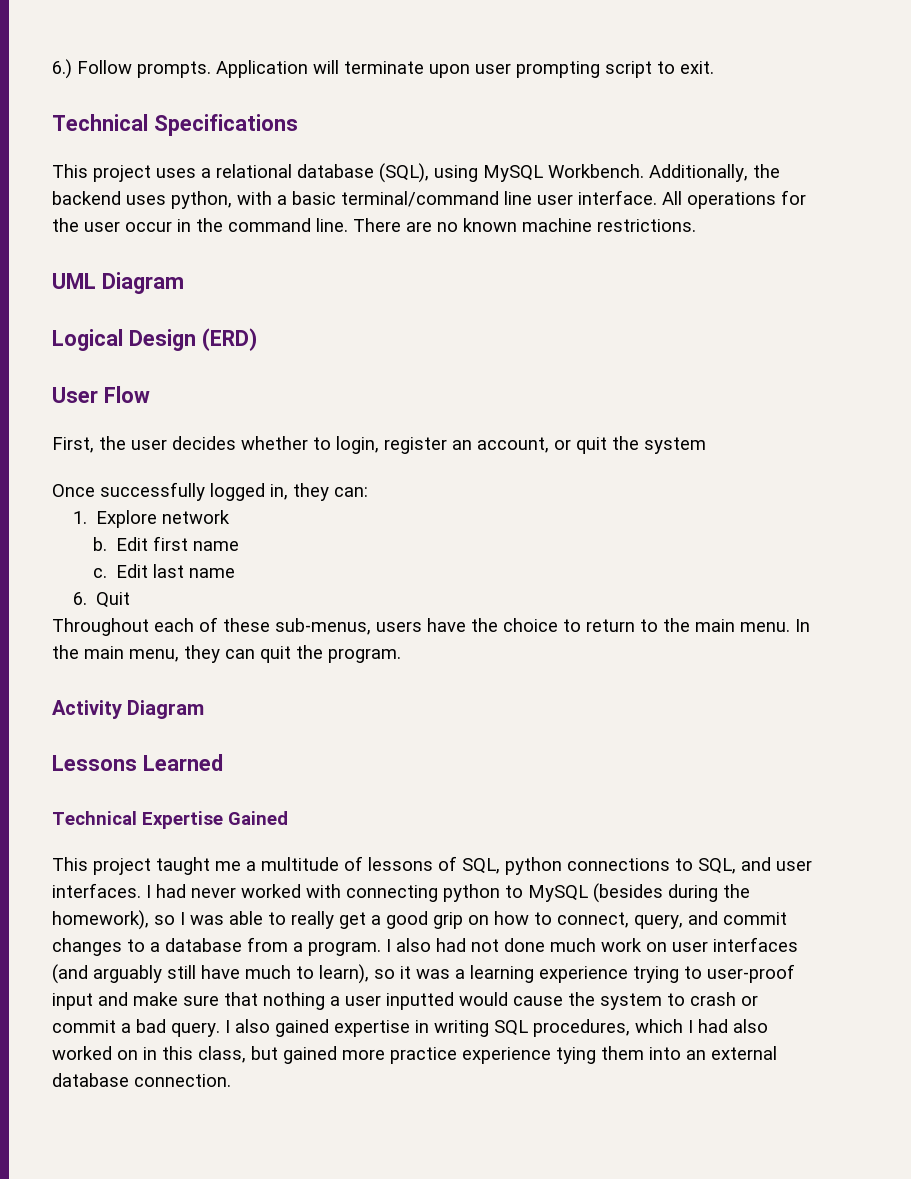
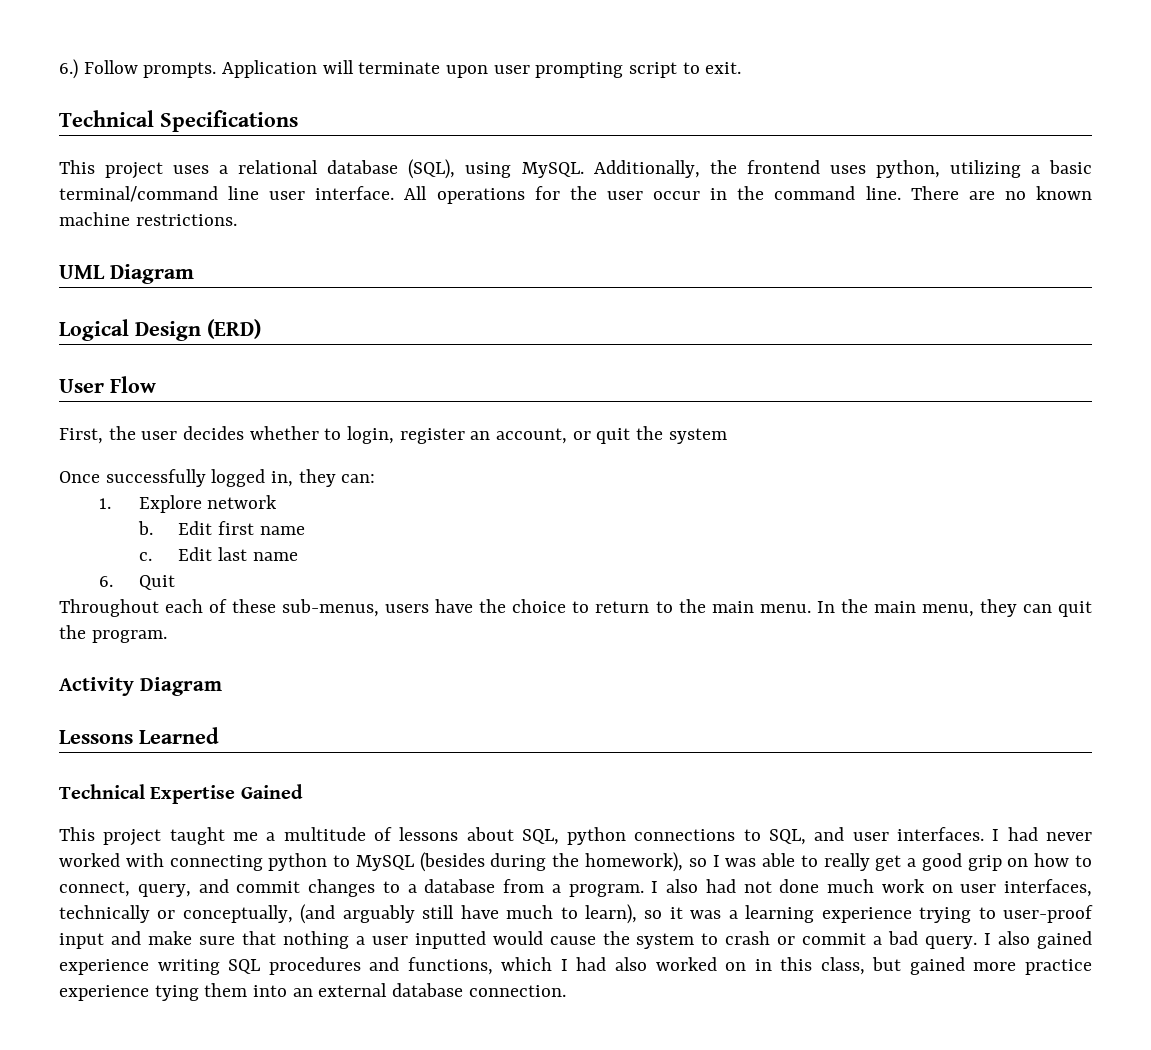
- This project uses a relational database (SQL), using MySQL Workbench.
+ This project uses a relational database (SQL), using MySQL.
- Additionally, the backend uses python, with a basic terminal/command line user interface.
+ Additionally, the frontend uses python, utilizing a basic terminal/command line user interface.
- This project taught me a multitude of lessons of SQL, python connections to SQL, and user interfaces.
+ This project taught me a multitude of lessons about SQL, python connections to SQL, and user interfaces.
- I also had not done much work on user interfaces (and arguably still have much to learn), so it was a learning experience trying to user-proof input and make sure that nothing a user inputted would cause the system to crash or commit a bad query.
+ I also had not done much work on user interfaces, technically or conceptually, (and arguably still have much to learn), so it was a learning experience trying to user-proof input and make sure that nothing a user inputted would cause the system to crash or commit a bad query.
- I also gained expertise in writing SQL procedures, which I had also worked on in this class, but gained more practice experience tying them into an external database connection.
+ I also gained experience writing SQL procedures and functions, which I had also worked on in this class, but gained more practice experience tying them into an external database connection.

